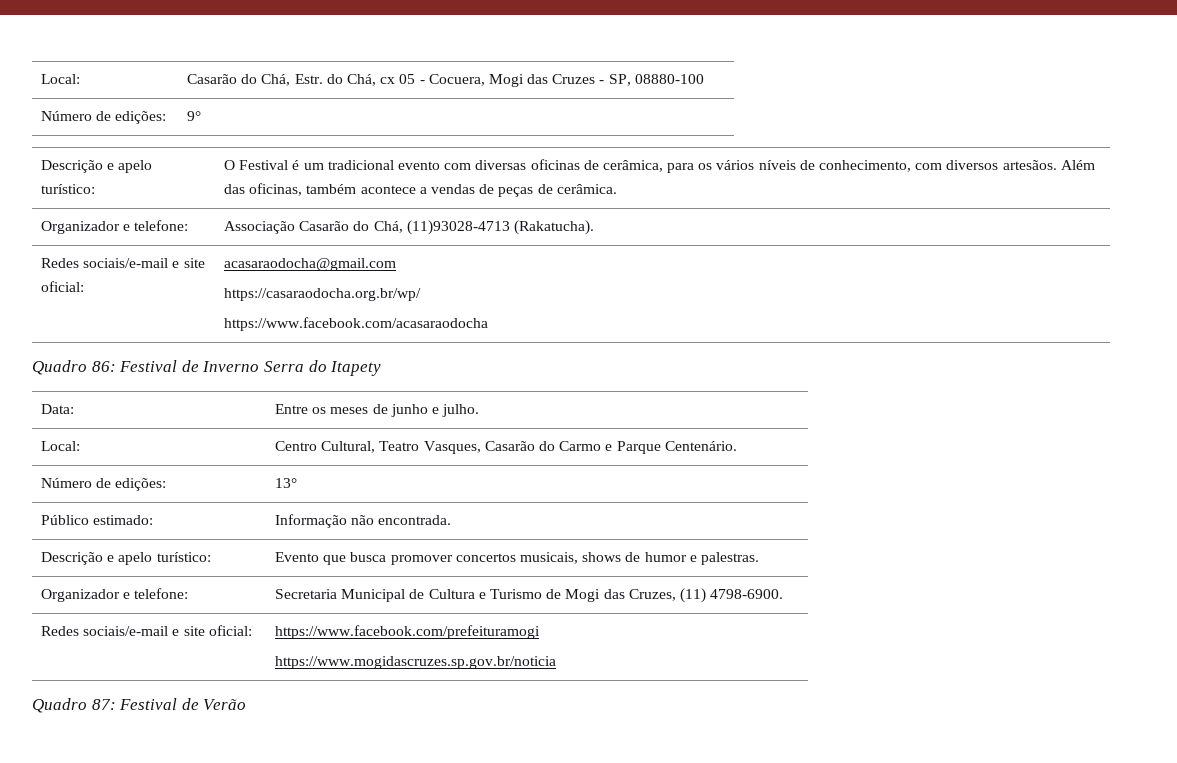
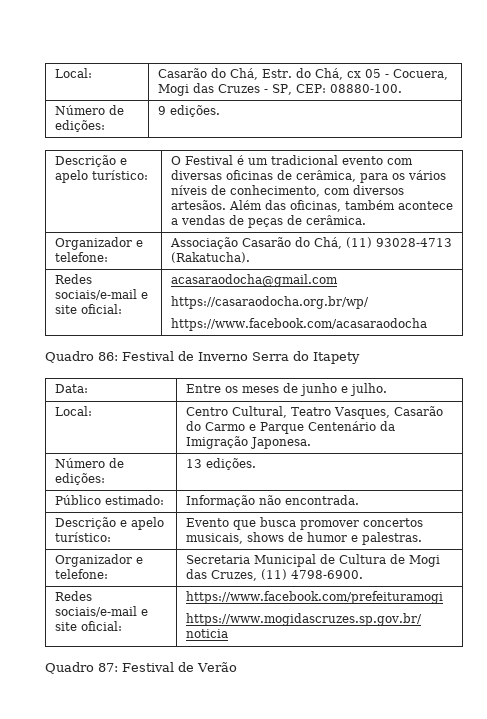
- Local: | Casarão do Chá, Estr. do Chá, cx 05 - Cocuera, Mogi das Cruzes - SP, 08880-100
- Número de edições: | 9°
+ Local: | Casarão do Chá, Estr. do Chá, cx 05 - Cocuera, Mogi das Cruzes - SP, CEP: 08880-100.
+ Número de edições: | 9 edições.
- Organizador e telefone: | Associação Casarão do Chá, (11)93028-4713 (Rakatucha).
+ Organizador e telefone: | Associação Casarão do Chá, (11) 93028-4713 (Rakatucha).
- Local: | Centro Cultural, Teatro Vasques, Casarão do Carmo e Parque Centenário.
- Número de edições: | 13°
+ Local: | Centro Cultural, Teatro Vasques, Casarão do Carmo e Parque Centenário da Imigração Japonesa.
+ Número de edições: | 13 edições.
- Organizador e telefone: | Secretaria Municipal de Cultura e Turismo de Mogi das Cruzes, (11) 4798-6900.
+ Organizador e telefone: | Secretaria Municipal de Cultura de Mogi das Cruzes, (11) 4798-6900.

